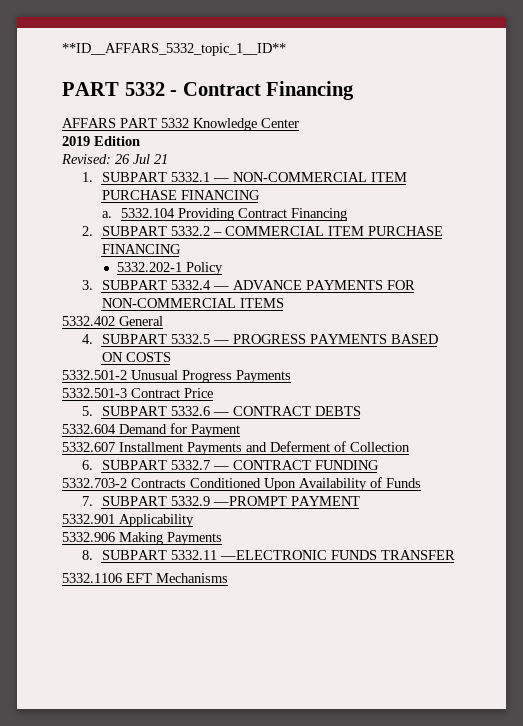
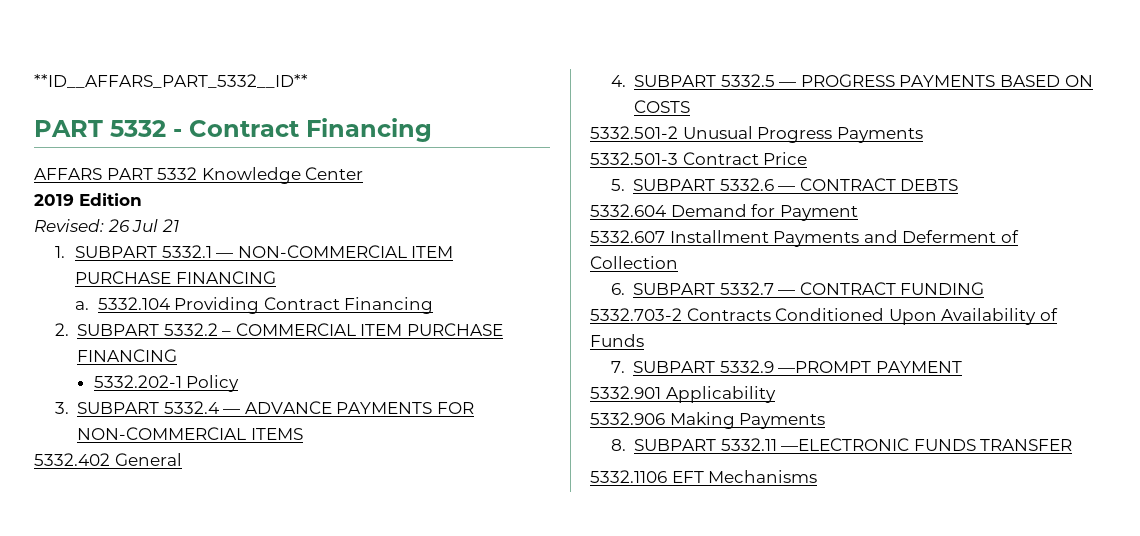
- **ID__AFFARS_5332_topic_1__ID**
+ **ID__AFFARS_PART_5332__ID**

